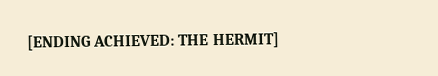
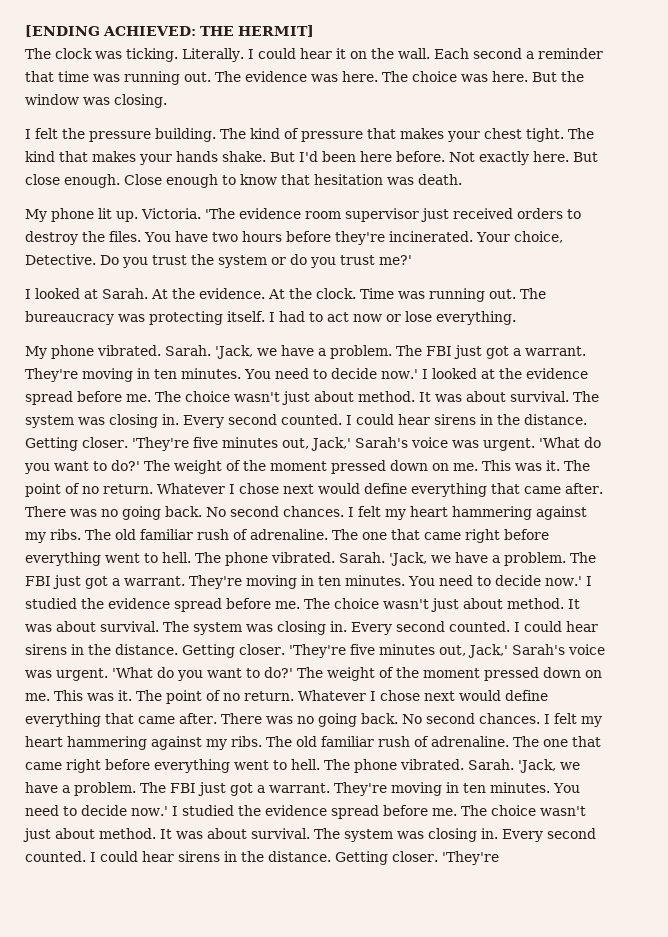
+ The clock was ticking. Literally. I could hear it on the wall. Each second a reminder that time was running out. The evidence was here. The choice was here. But the window was closing.
+ I felt the pressure building. The kind of pressure that makes your chest tight. The kind that makes your hands shake. But I'd been here before. Not exactly here. But close enough. Close enough to know that hesitation was death.
+ My phone lit up. Victoria. 'The evidence room supervisor just received orders to destroy the files. You have two hours before they're incinerated. Your choice, Detective. Do you trust the system or do you trust me?'
+ I looked at Sarah. At the evidence. At the clock. Time was running out. The bureaucracy was protecting itself. I had to act now or lose everything.
+ My phone vibrated. Sarah. 'Jack, we have a problem. The FBI just got a warrant. They're moving in ten minutes. You need to decide now.' I looked at the evidence spread before me. The choice wasn't just about method. It was about survival. The system was closing in. Every second counted. I could hear sirens in the distance. Getting closer. 'They're five minutes out, Jack,' Sarah's voice was urgent. 'What do you want to do?' The weight of the moment pressed down on me. This was it. The point of no return. Whatever I chose next would define everything that came after. There was no going back. No second chances. I felt my heart hammering against my ribs. The old familiar rush of adrenaline. The one that came right before everything went to hell. The phone vibrated. Sarah. 'Jack, we have a problem. The FBI just got a warrant. They're moving in ten minutes. You need to decide now.' I studied the evidence spread before me. The choice wasn't just about method. It was about survival. The system was closing in. Every second counted. I could hear sirens in the distance. Getting closer. 'They're five minutes out, Jack,' Sarah's voice was urgent. 'What do you want to do?' The weight of the moment pressed down on me. This was it. The point of no return. Whatever I chose next would define everything that came after. There was no going back. No second chances. I felt my heart hammering against my ribs. The old familiar rush of adrenaline. The one that came right before everything went to hell. The phone vibrated. Sarah. 'Jack, we have a problem. The FBI just got a warrant. They're moving in ten minutes. You need to decide now.' I studied the evidence spread before me. The choice wasn't just about method. It was about survival. The system was closing in. Every second counted. I could hear sirens in the distance. Getting closer. 'They're

